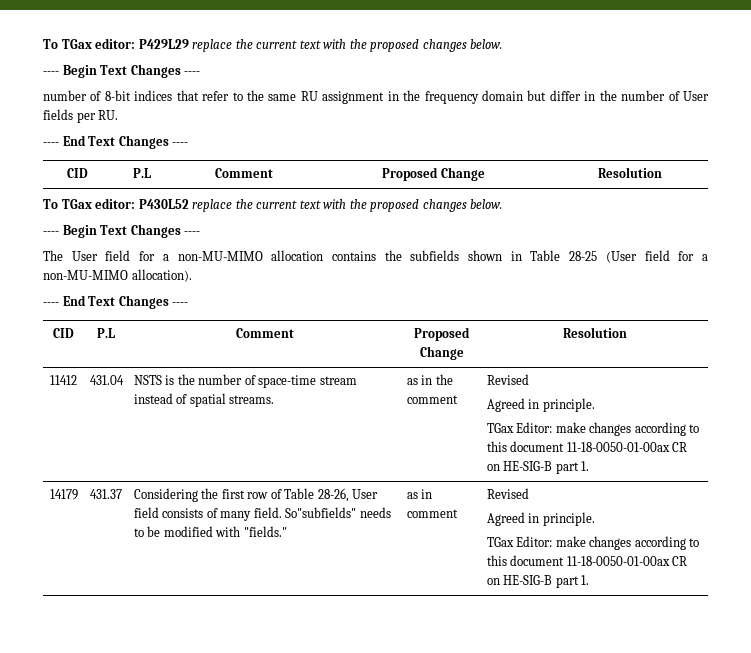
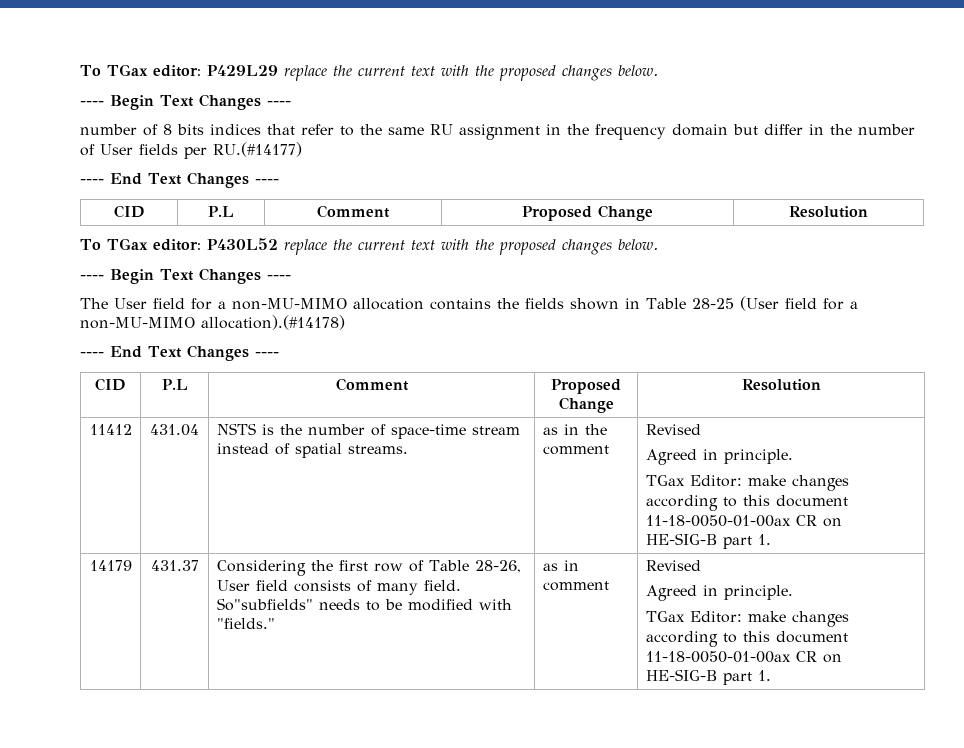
- number of 8-bit indices that refer to the same RU assignment in the frequency domain but differ in the number of User fields per RU.
+ number of 8 bits indices that refer to the same RU assignment in the frequency domain but differ in the number of User fields per RU.(#14177)
- The User field for a non-MU-MIMO allocation contains the subfields shown in Table 28-25 (User field for a non-MU-MIMO allocation).
+ The User field for a non-MU-MIMO allocation contains the fields shown in Table 28-25 (User field for a non-MU-MIMO allocation).(#14178)

